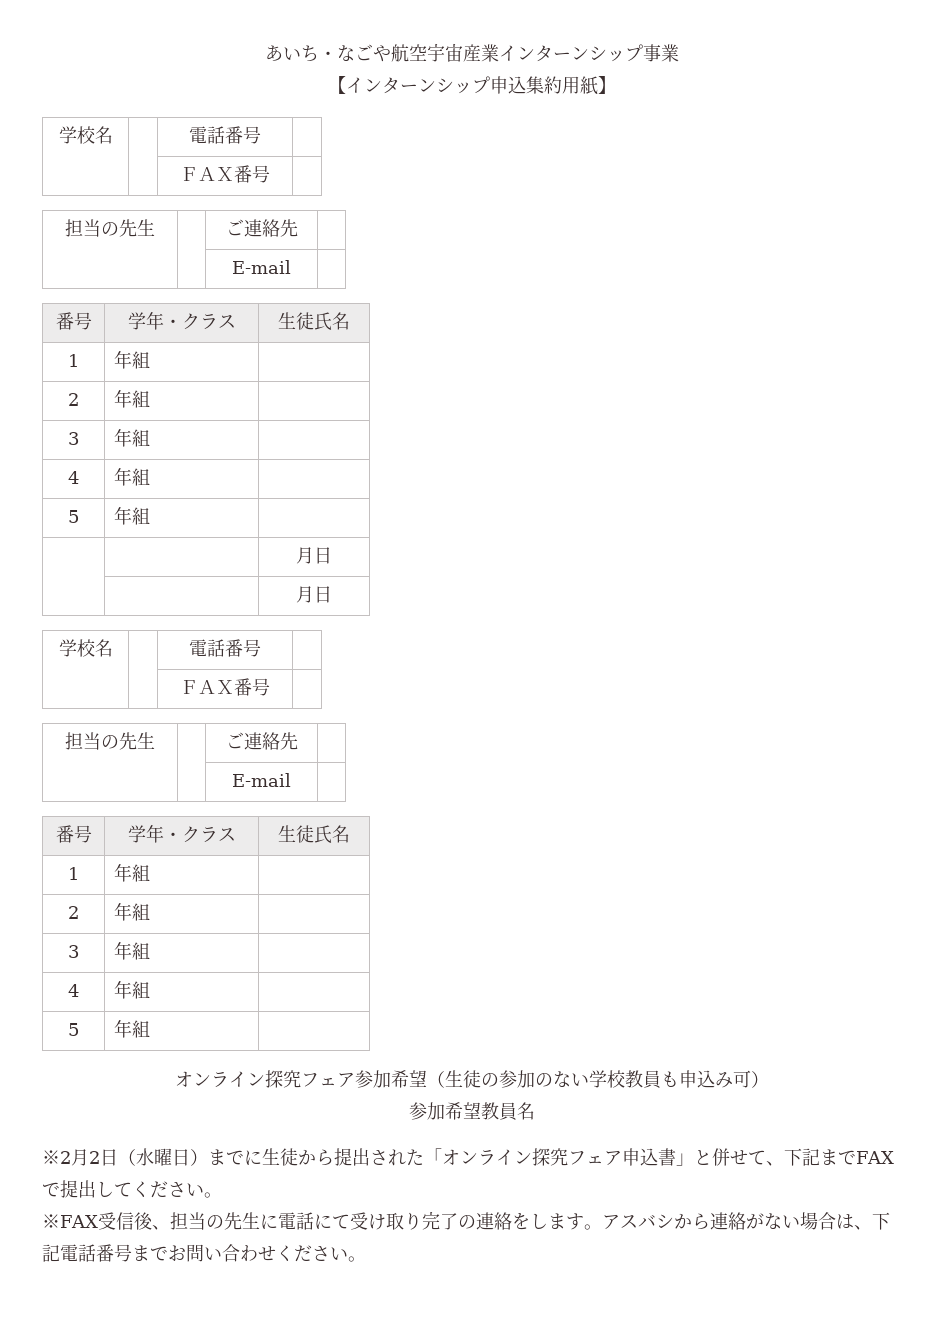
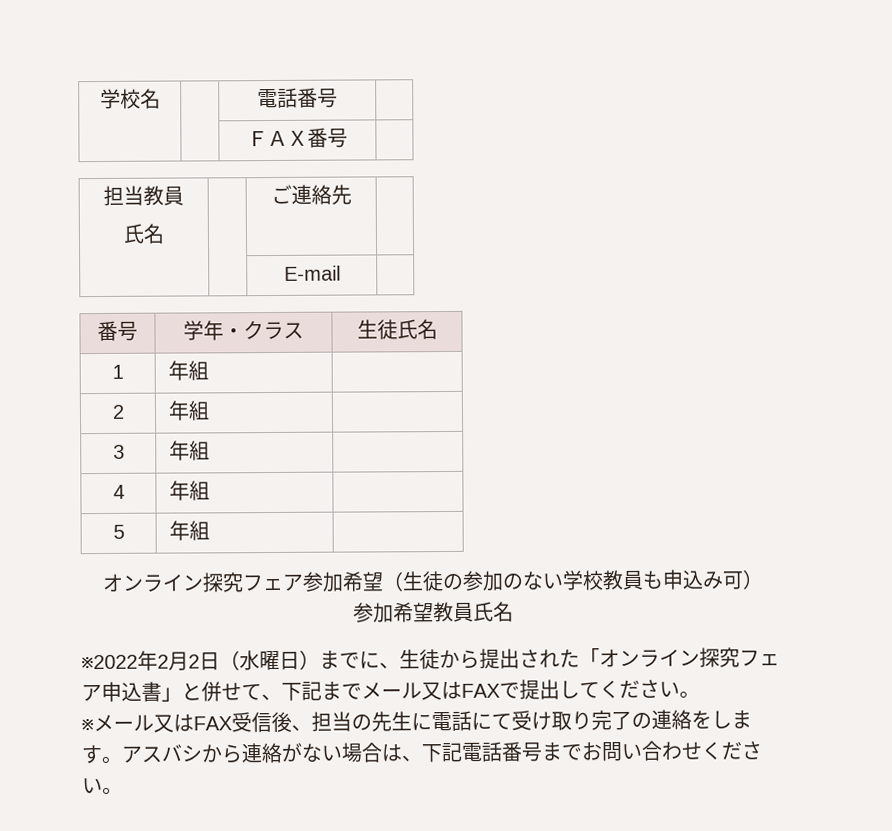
- あいち・なごや航空宇宙産業インターンシップ事業
- 【インターンシップ申込集約用紙】
  学校名 | | 電話番号 |
  | | ＦＡＸ番号 |
- 担当の先生 | | ご連絡先 |
- | | E-mail |
- 番号 | 学年・クラス | 生徒氏名
- 1 | 年組 |
- 2 | 年組 |
- 3 | 年組 |
- 4 | 年組 |
- 5 | 年組 |
- | | 月日
- | | 月日
- 学校名 | | 電話番号 |
- | | ＦＡＸ番号 |
- 担当の先生 | | ご連絡先 |
+ 担当教員
+ 氏名 | | ご連絡先 |
- 参加希望教員名
- ※2月2日（水曜日）までに生徒から提出された「オンライン探究フェア申込書」と併せて、下記までFAXで提出してください。
+ 参加希望教員氏名
+ ※2022年2月2日（水曜日）までに、生徒から提出された「オンライン探究フェア申込書」と併せて、下記までメール又はFAXで提出してください。
- ※FAX受信後、担当の先生に電話にて受け取り完了の連絡をします。
+ ※メール又はFAX受信後、担当の先生に電話にて受け取り完了の連絡をします。

